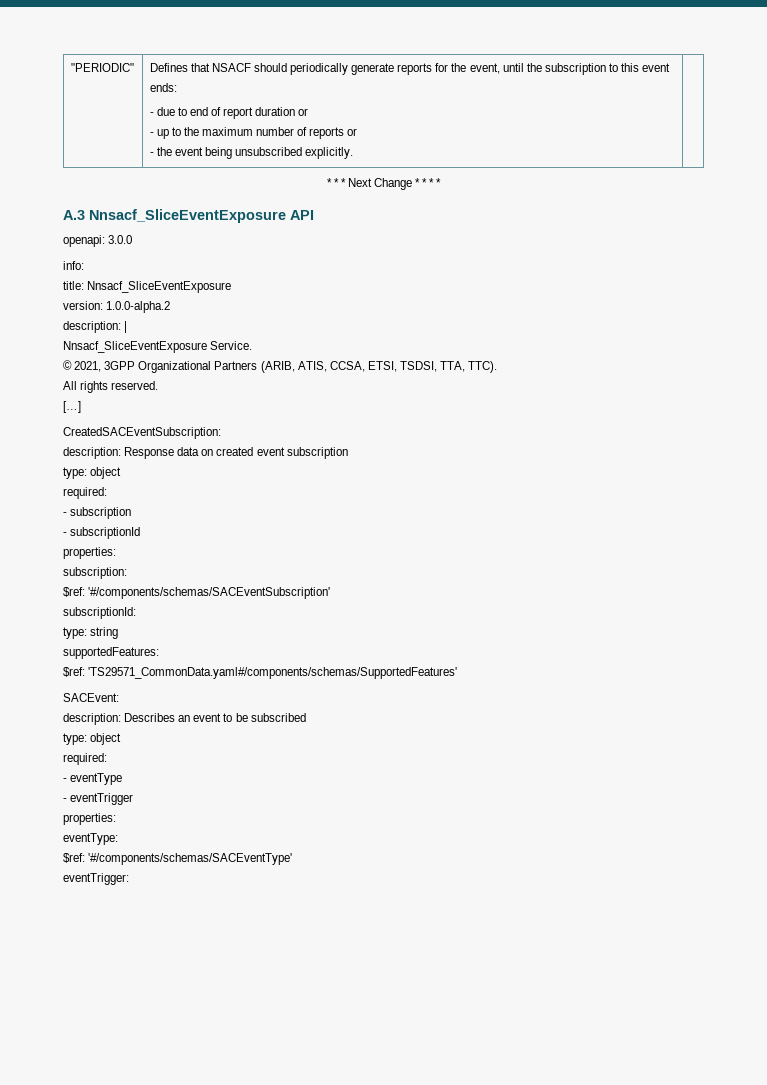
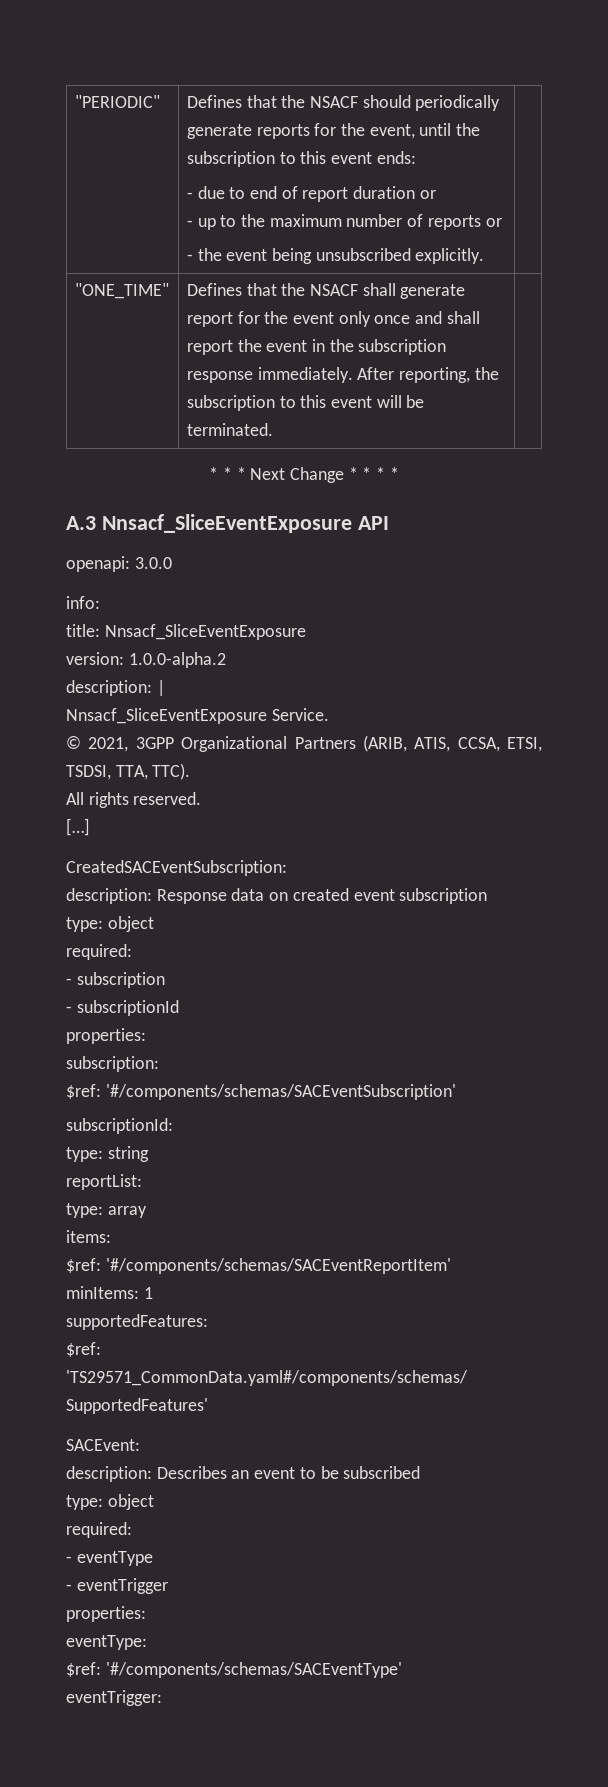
- Defines that NSACF should periodically generate reports for the event, until the subscription to this event ends:
+ Defines that the NSACF should periodically generate reports for the event, until the subscription to this event ends:
+ "ONE_TIME" | Defines that the NSACF shall generate report for the event only once and shall report the event in the subscription response immediately. After reporting, the subscription to this event will be terminated. |
+ reportList:
+ type: array
+ items:
+ $ref: '#/components/schemas/SACEventReportItem'
+ minItems: 1

